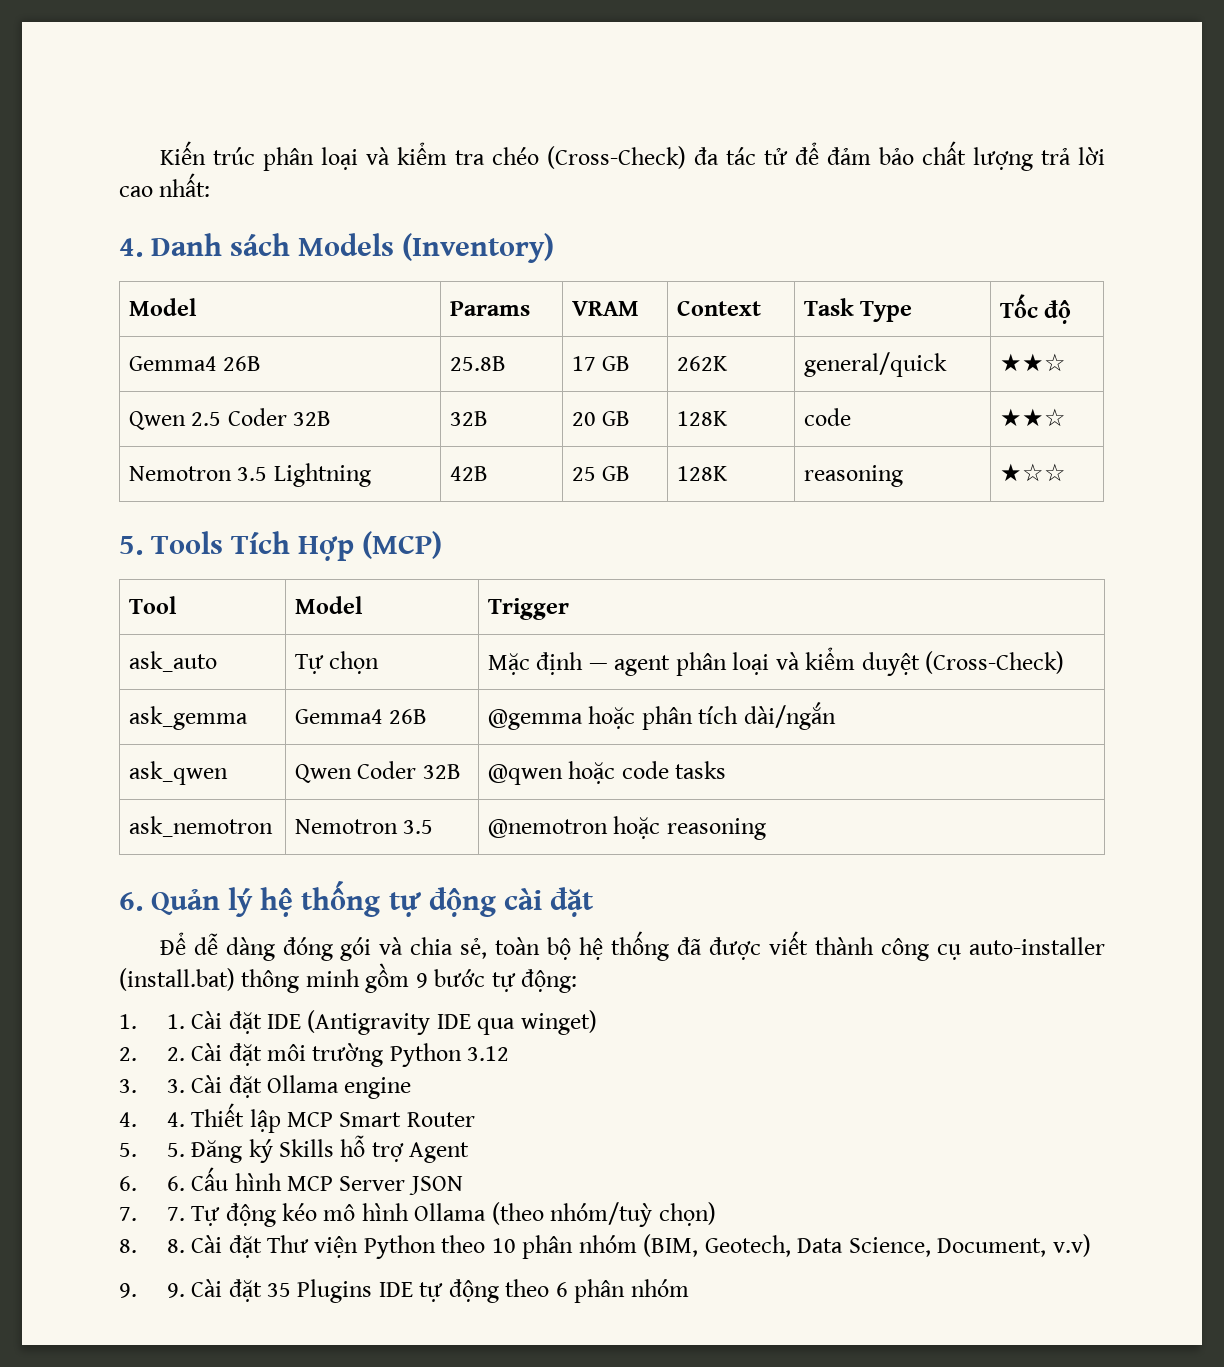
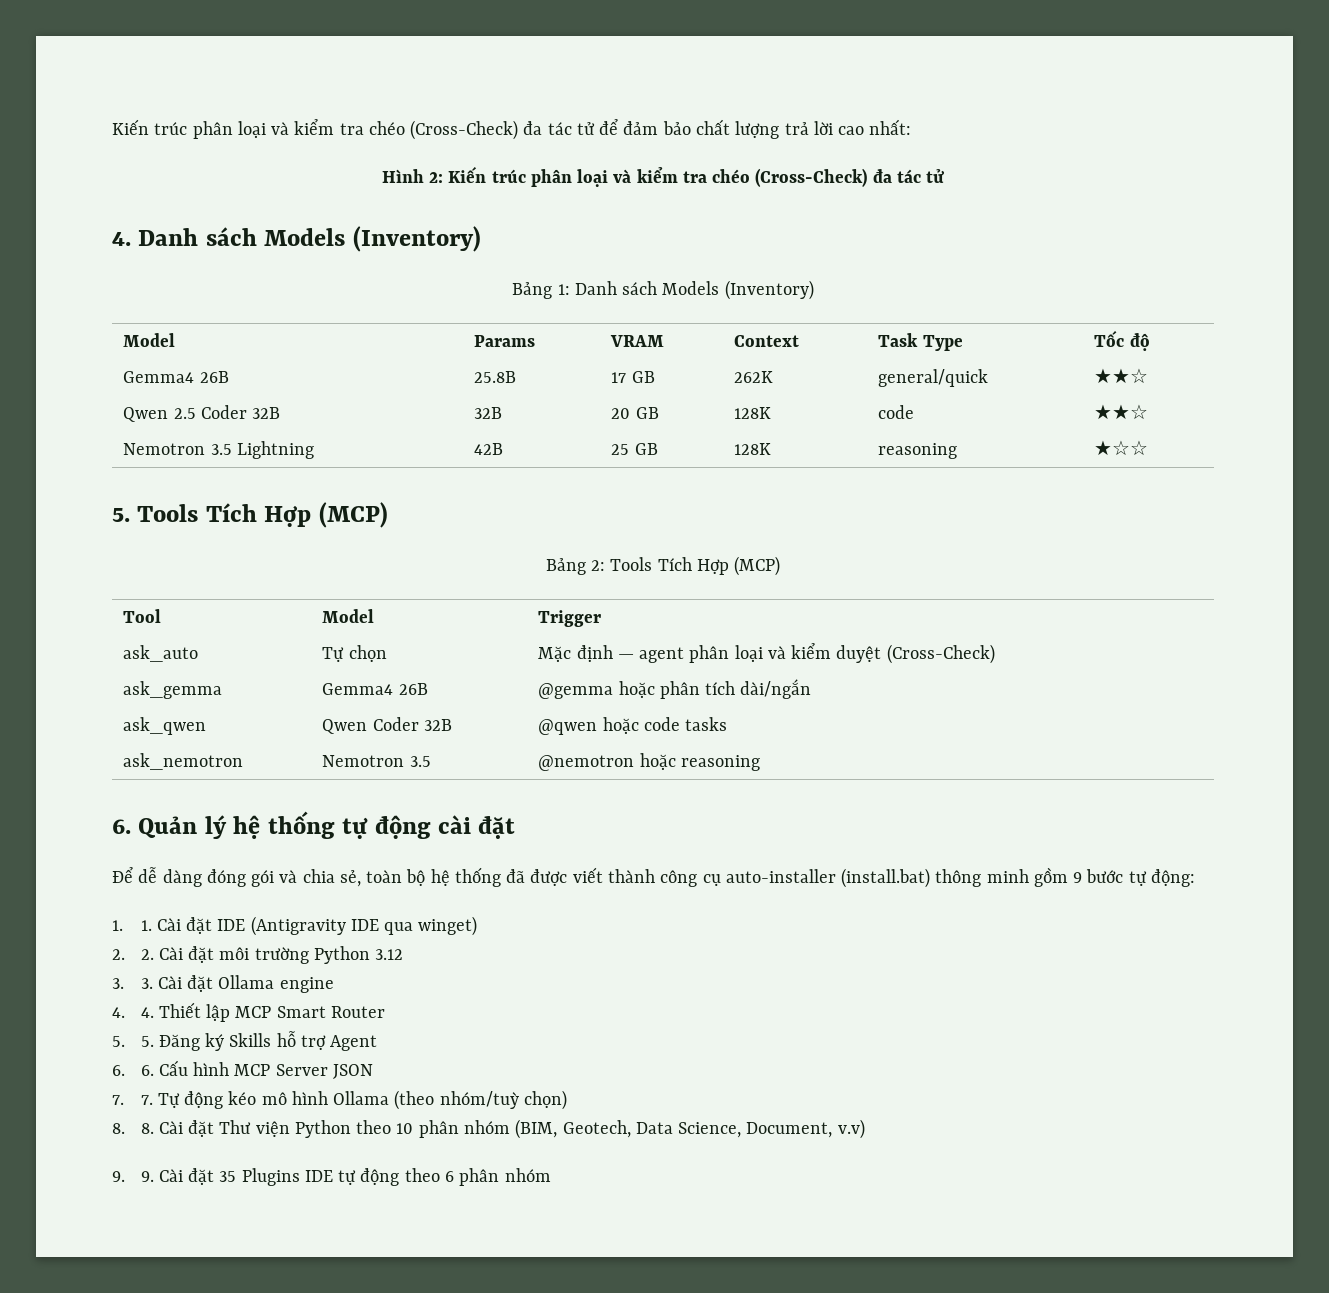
+ Hình 2: Kiến trúc phân loại và kiểm tra chéo (Cross-Check) đa tác tử
+ Bảng 1: Danh sách Models (Inventory)
+ Bảng 2: Tools Tích Hợp (MCP)

